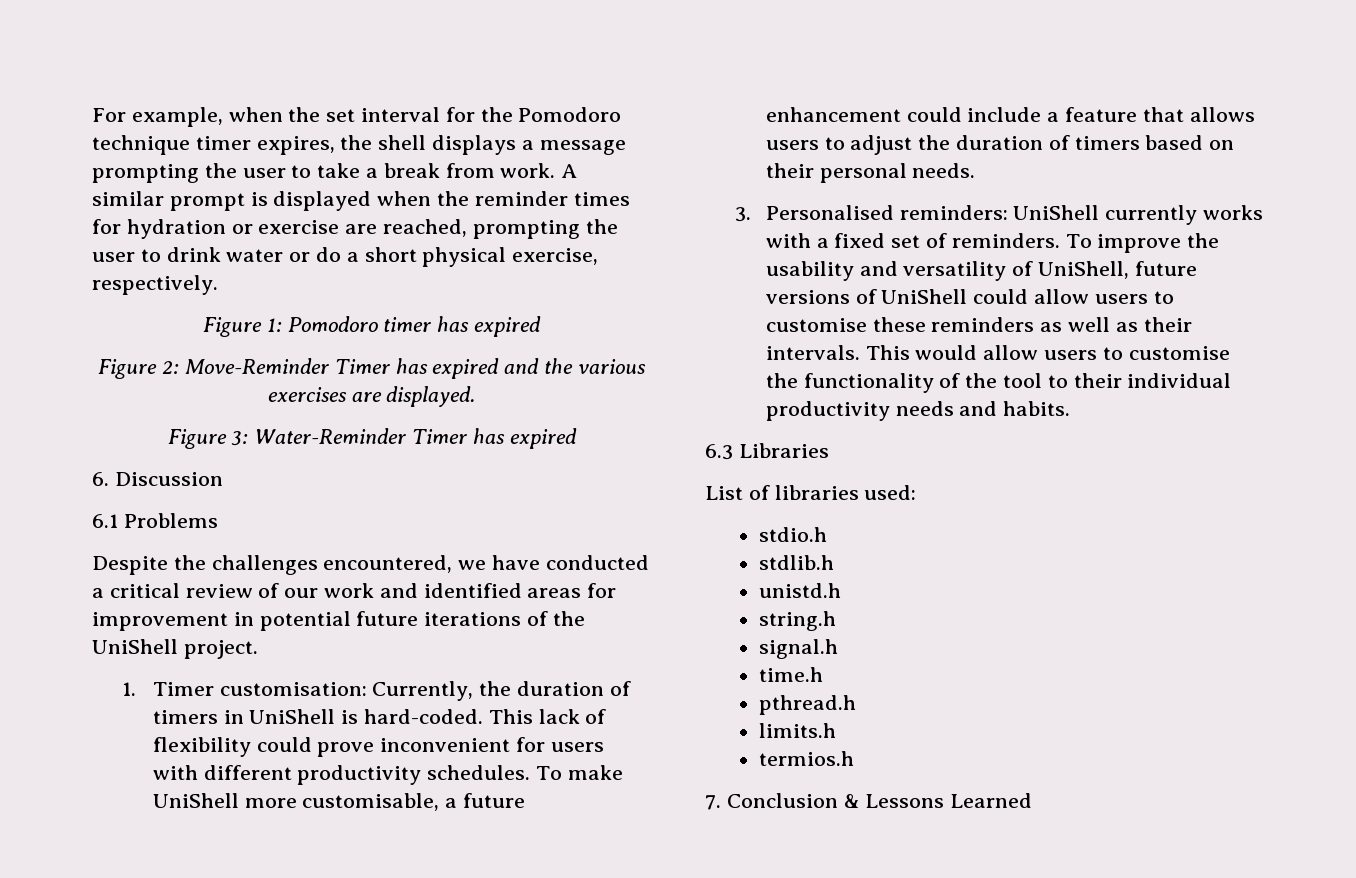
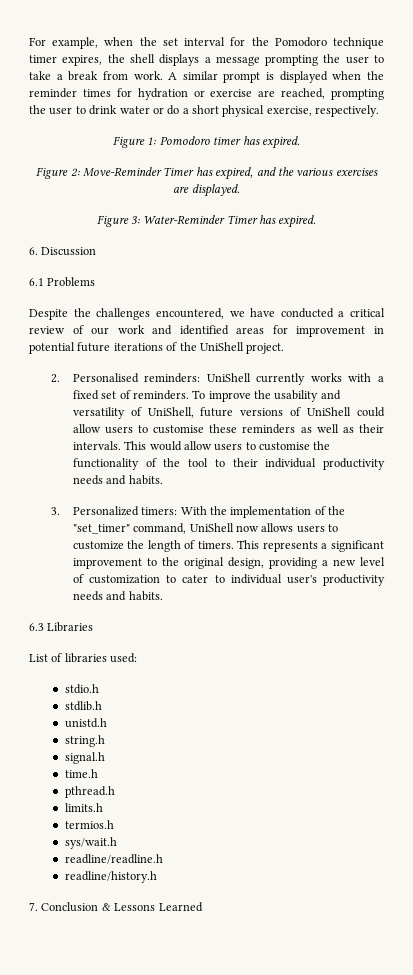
- Figure 1: Pomodoro timer has expired
+ Figure 1: Pomodoro timer has expired.
- Figure 2: Move-Reminder Timer has expired and the various exercises are displayed.
+ Figure 2: Move-Reminder Timer has expired, and the various exercises are displayed.
- Figure 3: Water-Reminder Timer has expired
+ Figure 3: Water-Reminder Timer has expired.
- 1. Timer customisation: Currently, the duration of timers in UniShell is hard-coded. This lack of flexibility could prove inconvenient for users with different productivity schedules. To make UniShell more customisable, a future enhancement could include a feature that allows users to adjust the duration of timers based on their personal needs.
- 3. Personalised reminders: UniShell currently works with a fixed set of reminders.
+ 2. Personalised reminders: UniShell currently works with a fixed set of reminders.
+ 3. Personalized timers: With the implementation of the "set_timer" command, UniShell now allows users to customize the length of timers. This represents a significant improvement to the original design, providing a new level of customization to cater to individual user's productivity needs and habits.
+ sys/wait.h
+ readline/readline.h
+ readline/history.h

